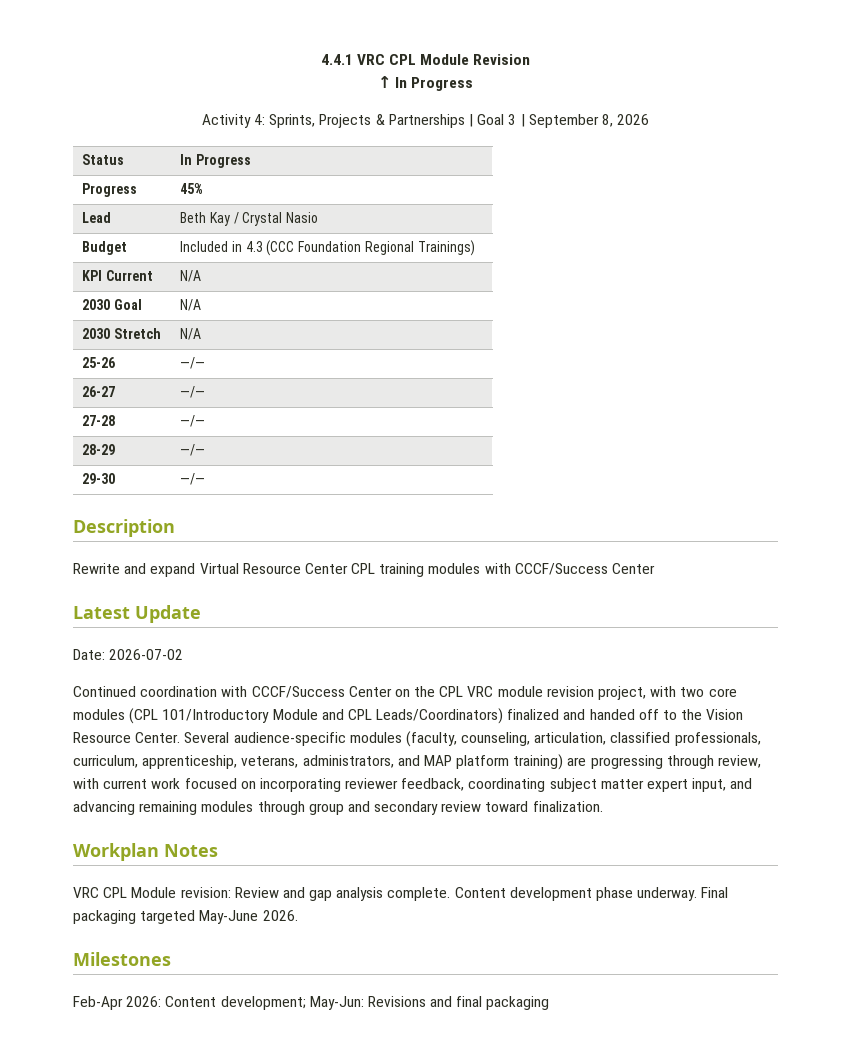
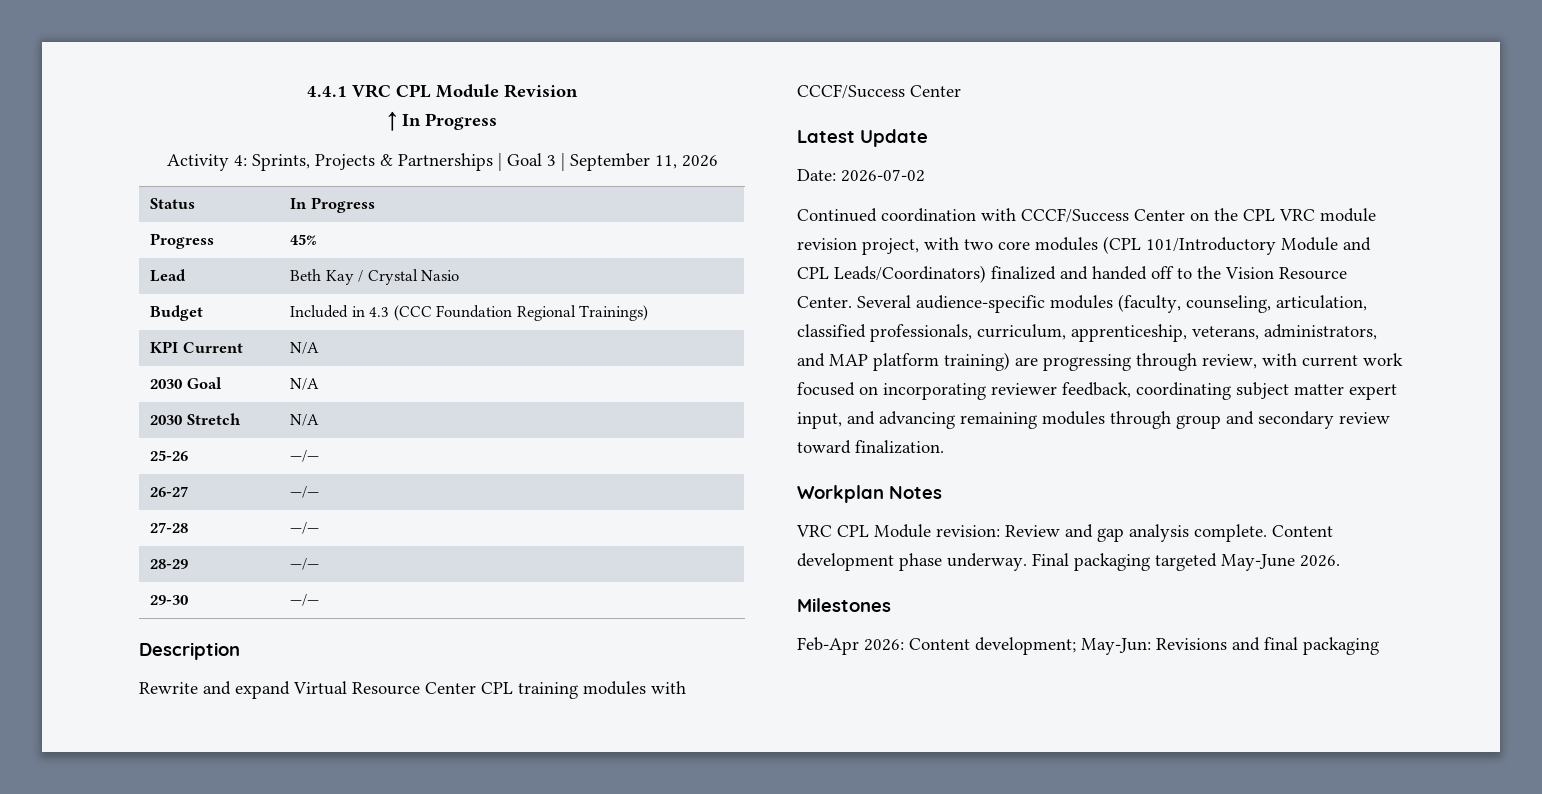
- Activity 4: Sprints, Projects & Partnerships | Goal 3 | September 8, 2026
+ Activity 4: Sprints, Projects & Partnerships | Goal 3 | September 11, 2026

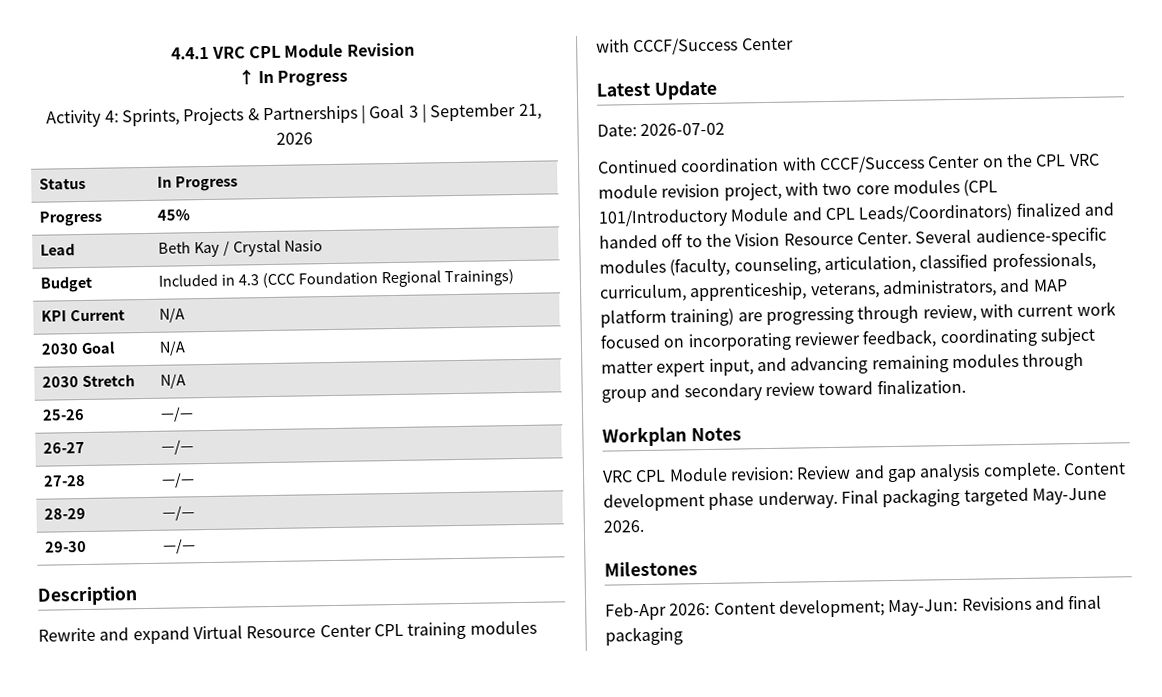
- Activity 4: Sprints, Projects & Partnerships | Goal 3 | September 11, 2026
+ Activity 4: Sprints, Projects & Partnerships | Goal 3 | September 21, 2026

